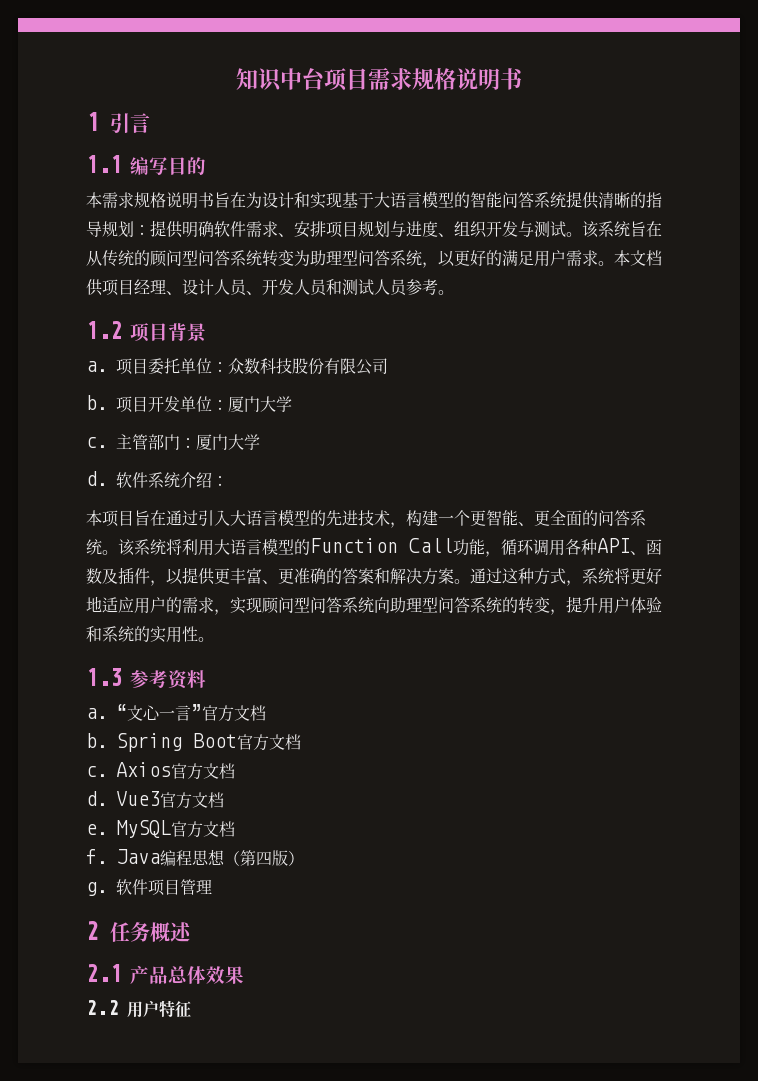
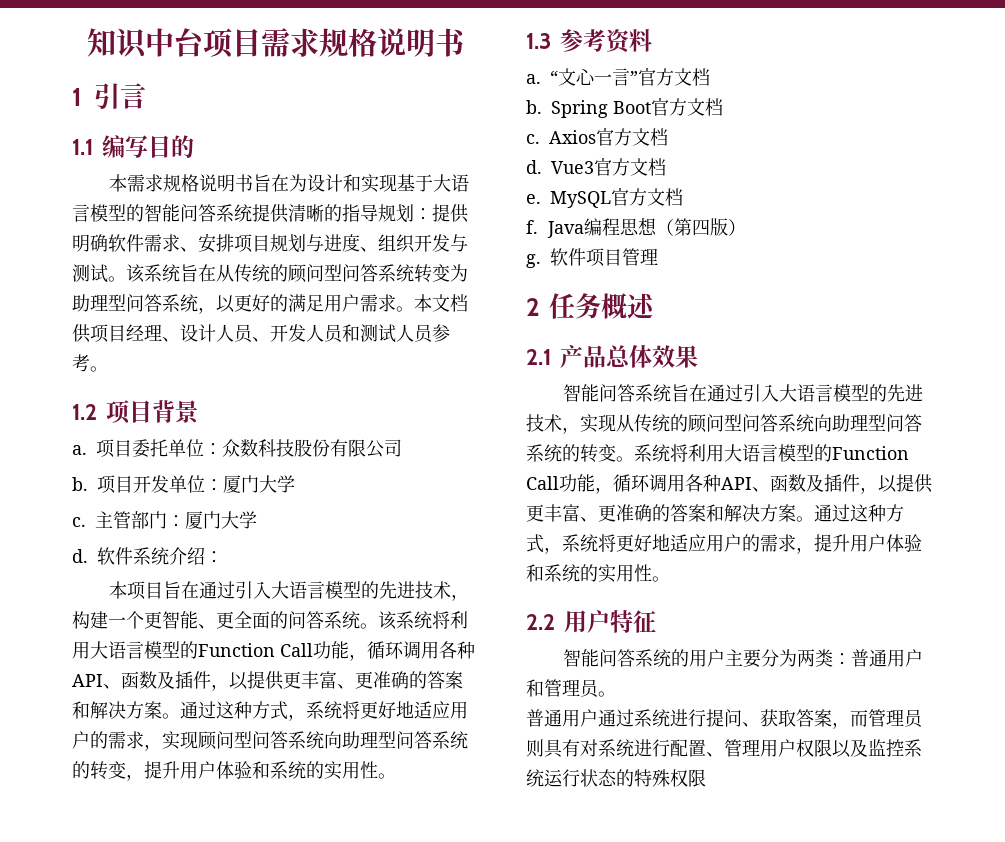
+ 智能问答系统旨在通过引入大语言模型的先进技术，实现从传统的顾问型问答系统向助理型问答系统的转变。系统将利用大语言模型的Function Call功能，循环调用各种API、函数及插件，以提供更丰富、更准确的答案和解决方案。通过这种方式，系统将更好地适应用户的需求，提升用户体验和系统的实用性。
  2.2用户特征
+ 智能问答系统的用户主要分为两类：普通用户和管理员。
+ 普通用户通过系统进行提问、获取答案，而管理员则具有对系统进行配置、管理用户权限以及监控系统运行状态的特殊权限

